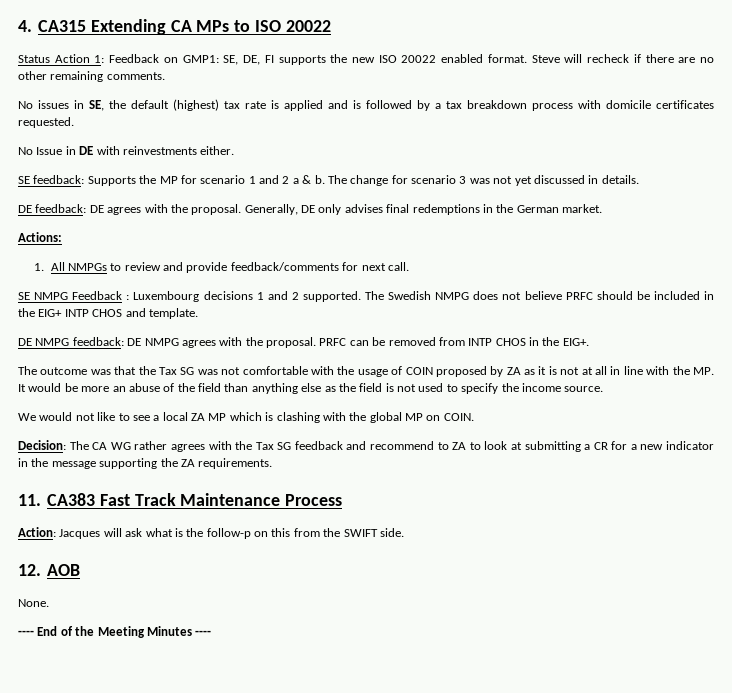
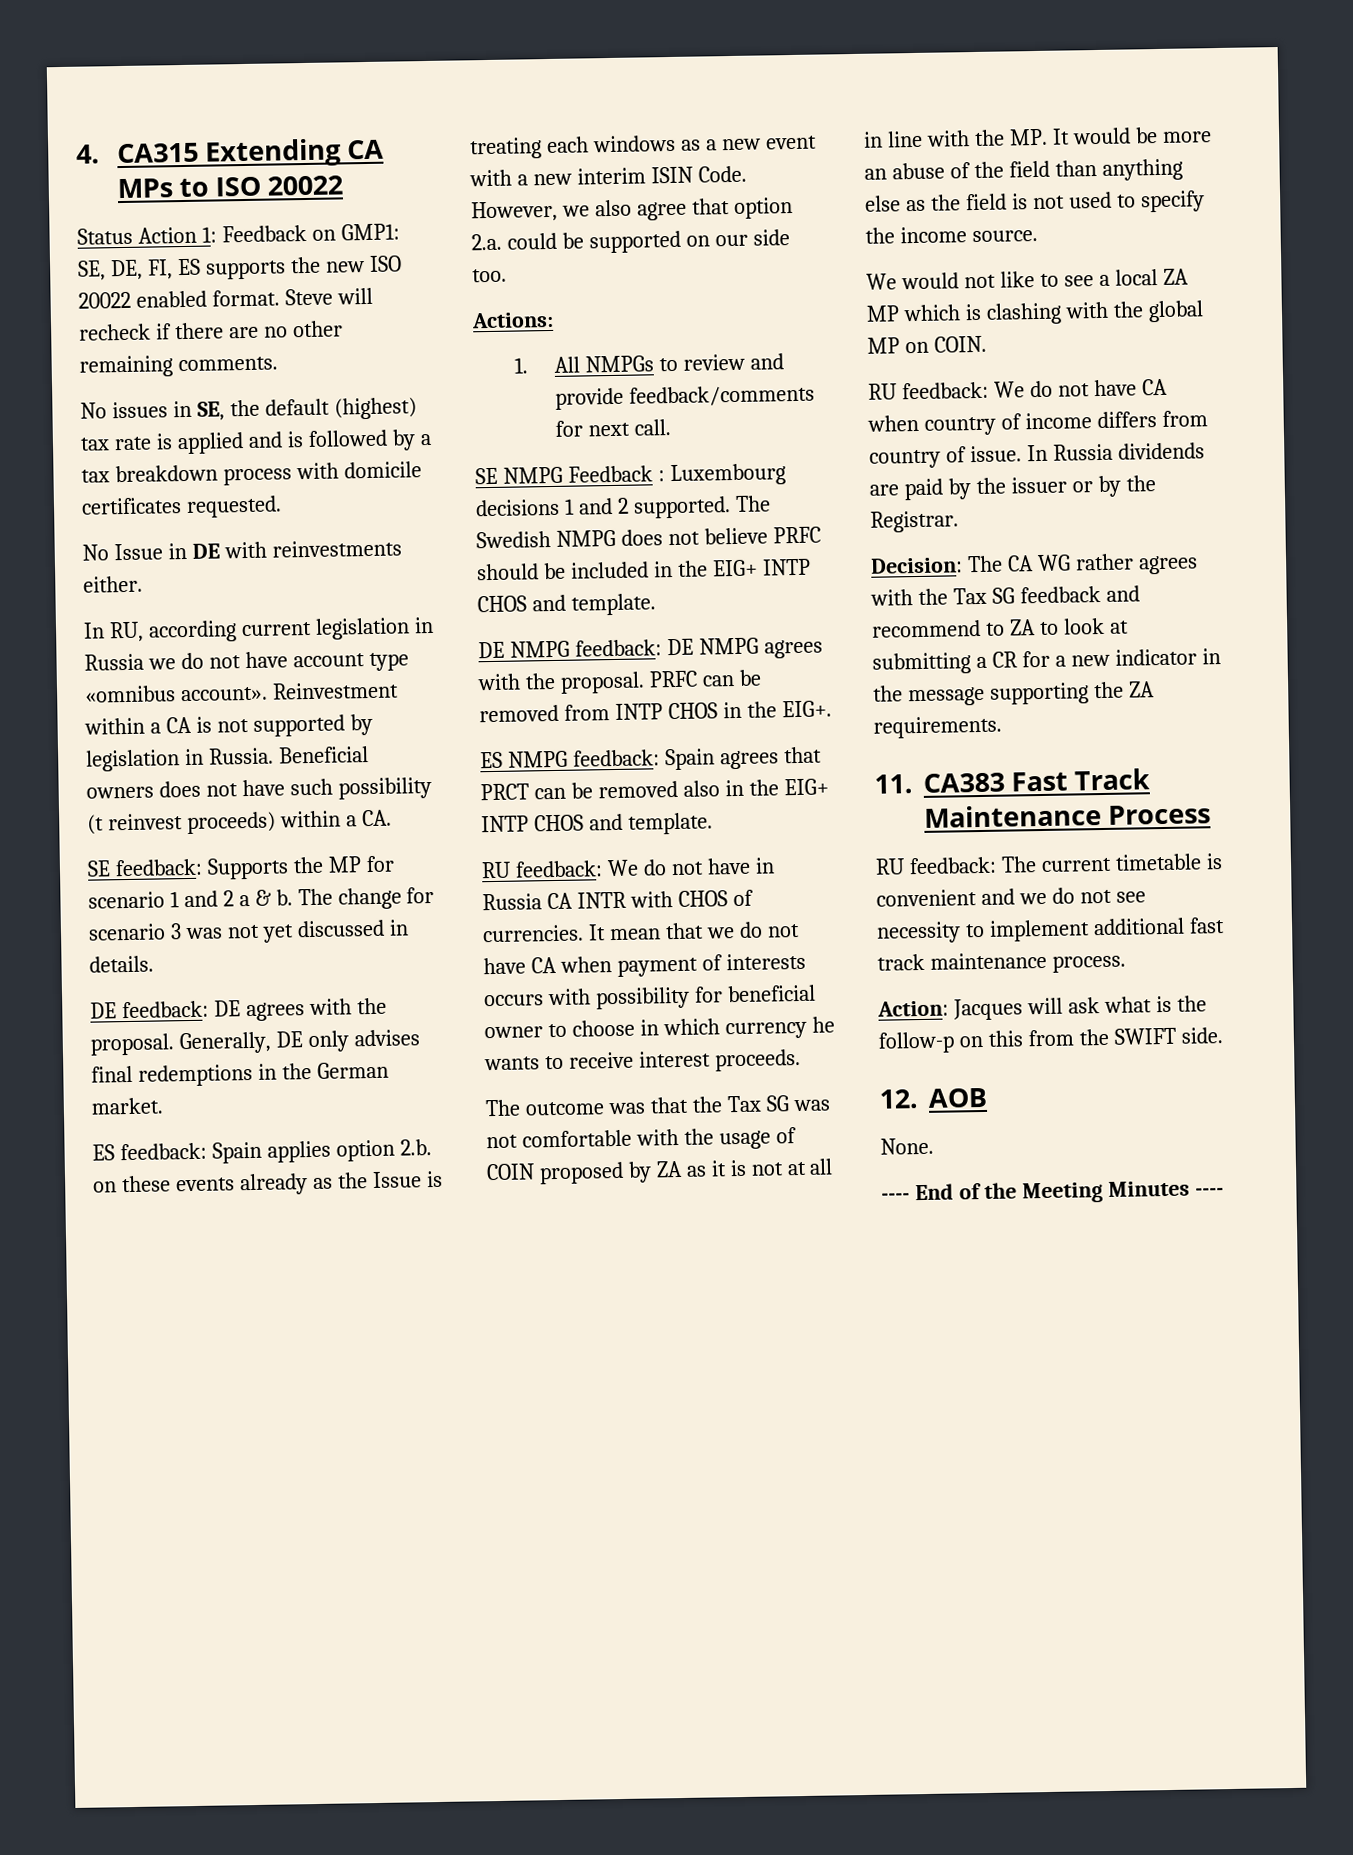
- Status Action 1: Feedback on GMP1: SE, DE, FI supports the new ISO 20022 enabled format.
+ Status Action 1: Feedback on GMP1: SE, DE, FI, ES supports the new ISO 20022 enabled format.
+ In RU, according current legislation in Russia we do not have account type «omnibus account». Reinvestment within a CA is not supported by legislation in Russia. Beneficial owners does not have such possibility (t reinvest proceeds) within a CA.
+ ES feedback: Spain applies option 2.b. on these events already as the Issue is treating each windows as a new event with a new interim ISIN Code. However, we also agree that option 2.a. could be supported on our side too.
+ ES NMPG feedback: Spain agrees that PRCT can be removed also in the EIG+ INTP CHOS and template.
+ RU feedback: We do not have in Russia CA INTR with CHOS of currencies. It mean that we do not have CA when payment of interests occurs with possibility for beneficial owner to choose in which currency he wants to receive interest proceeds.
+ RU feedback: We do not have CA when country of income differs from country of issue. In Russia dividends are paid by the issuer or by the Registrar.
+ RU feedback: The current timetable is convenient and we do not see necessity to implement additional fast track maintenance process.

